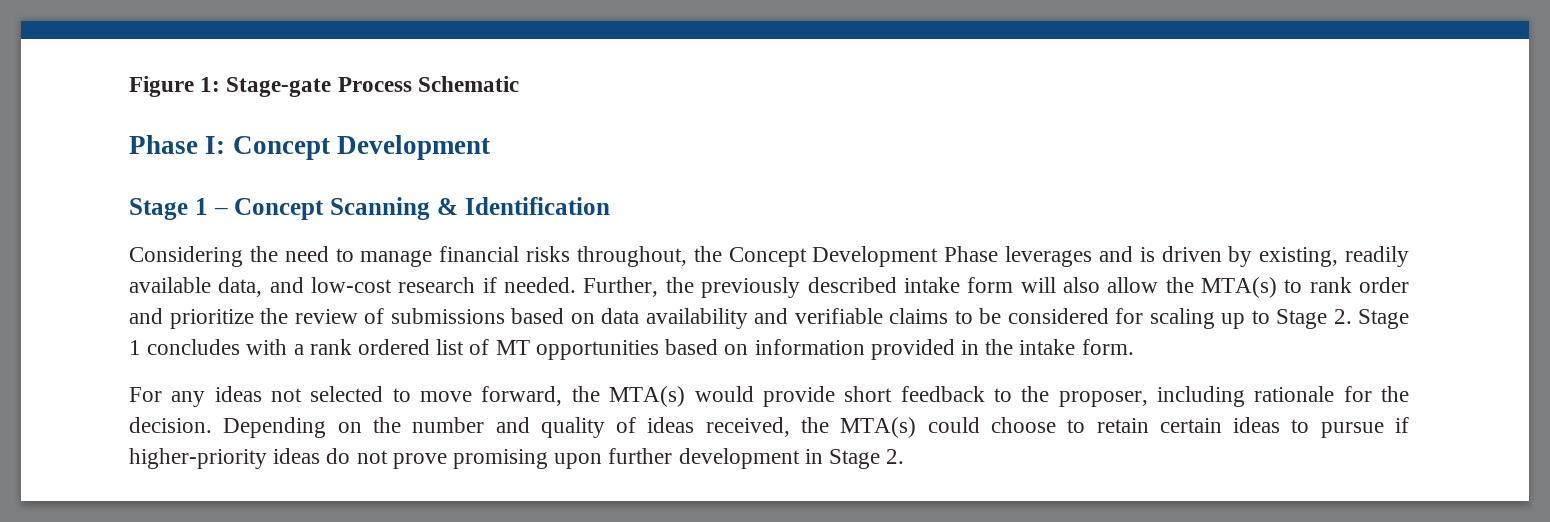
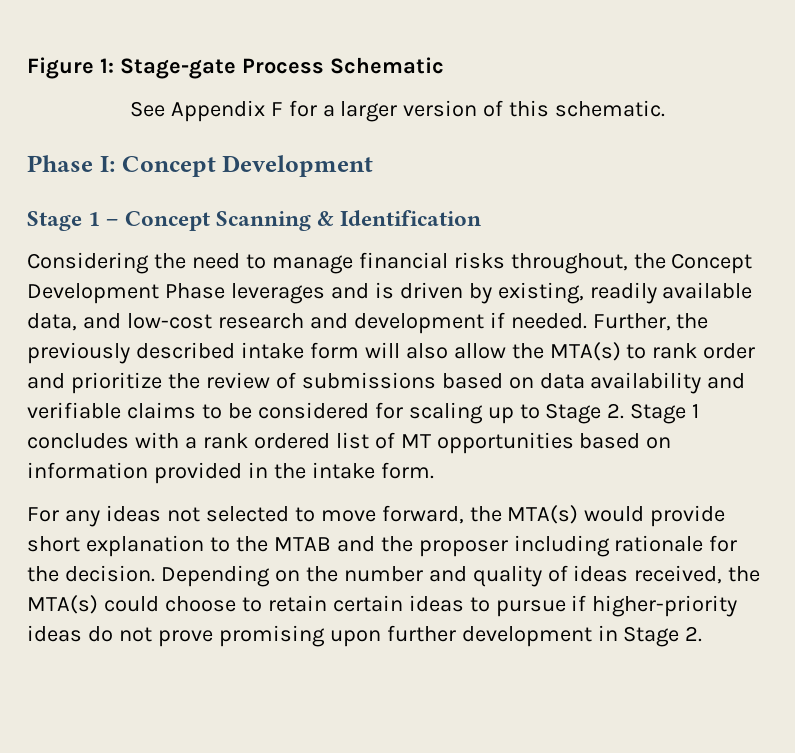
+ See Appendix F for a larger version of this schematic.
- Considering the need to manage financial risks throughout, the Concept Development Phase leverages and is driven by existing, readily available data, and low-cost research if needed.
+ Considering the need to manage financial risks throughout, the Concept Development Phase leverages and is driven by existing, readily available data, and low-cost research and development if needed.
- For any ideas not selected to move forward, the MTA(s) would provide short feedback to the proposer, including rationale for the decision.
+ For any ideas not selected to move forward, the MTA(s) would provide short explanation to the MTAB and the proposer including rationale for the decision.

